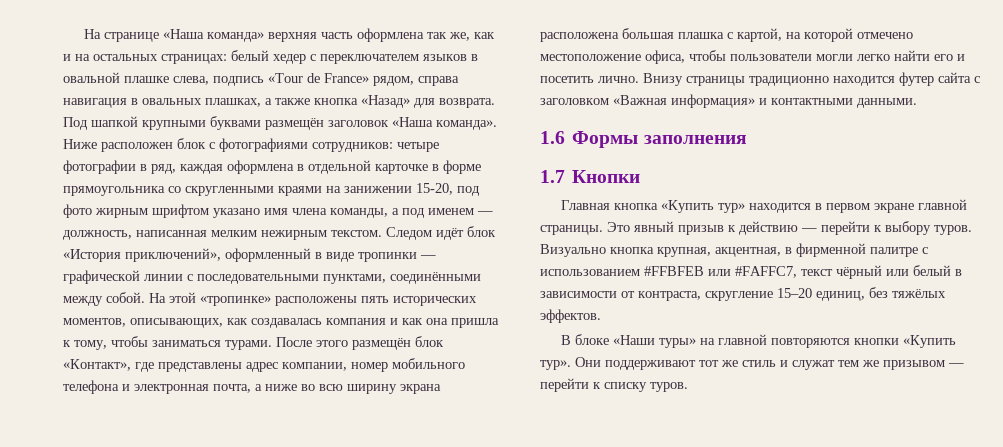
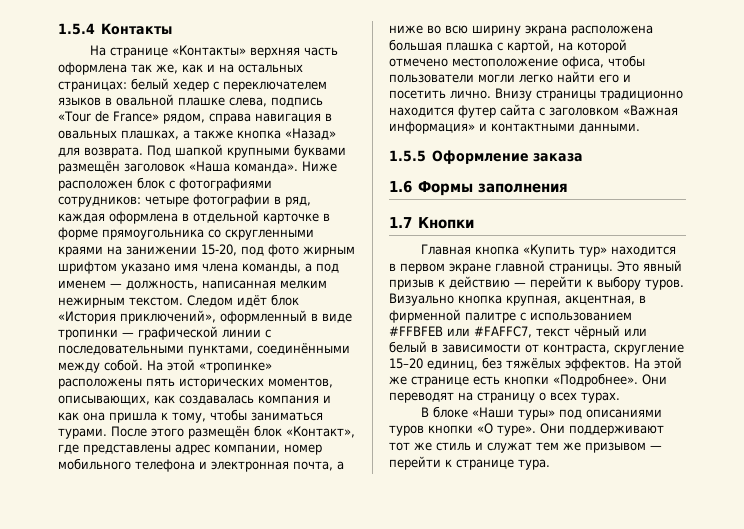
- На странице «Наша команда» верхняя часть оформлена так же, как и на остальных страницах: белый хедер с переключателем языков в овальной плашке слева, подпись «Tour de France» рядом, справа навигация в овальных плашках, а также кнопка «Назад» для возврата.
+ 1.5.4 Контакты
+ На странице «Контакты» верхняя часть оформлена так же, как и на остальных страницах: белый хедер с переключателем языков в овальной плашке слева, подпись «Tour de France» рядом, справа навигация в овальных плашках, а также кнопка «Назад» для возврата.
+ 1.5.5 Оформление заказа
- Визуально кнопка крупная, акцентная, в фирменной палитре с использованием #FFBFEB или #FAFFC7, текст чёрный или белый в зависимости от контраста, скругление 15–20 единиц, без тяжёлых эффектов.
- В блоке «Наши туры» на главной повторяются кнопки «Купить тур».
+ Визуально кнопка крупная, акцентная, в фирменной палитре с использованием #FFBFEB или #FAFFC7, текст чёрный или белый в зависимости от контраста, скругление 15–20 единиц, без тяжёлых эффектов. На этой же странице есть кнопки «Подробнее». Они переводят на страницу о всех турах.
+ В блоке «Наши туры» под описаниями туров кнопки «О туре».
- Они поддерживают тот же стиль и служат тем же призывом — перейти к списку туров.
+ Они поддерживают тот же стиль и служат тем же призывом — перейти к странице тура.

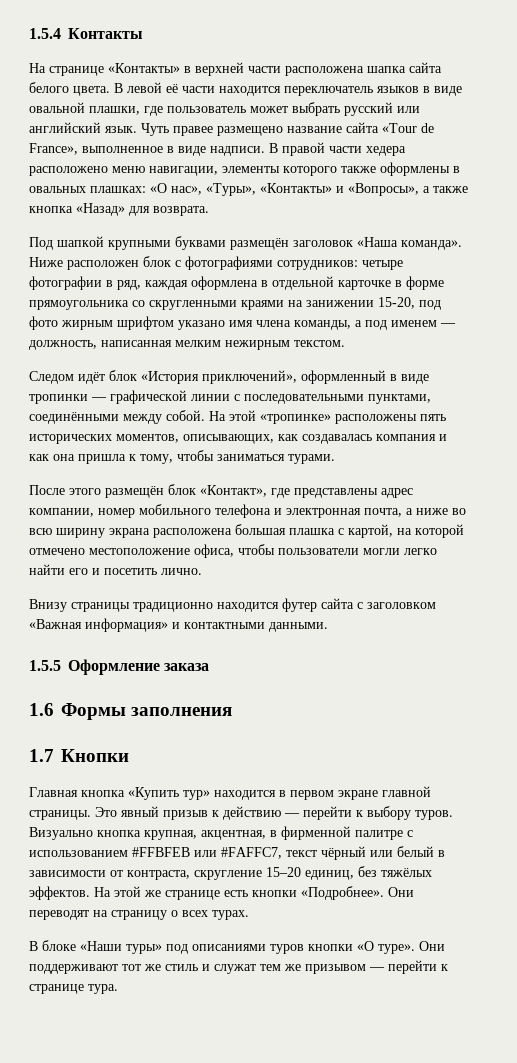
- На странице «Контакты» верхняя часть оформлена так же, как и на остальных страницах: белый хедер с переключателем языков в овальной плашке слева, подпись «Tour de France» рядом, справа навигация в овальных плашках, а также кнопка «Назад» для возврата. Под шапкой крупными буквами размещён заголовок «Наша команда».
+ На странице «Контакты» в верхней части расположена шапка сайта белого цвета. В левой её части находится переключатель языков в виде овальной плашки, где пользователь может выбрать русский или английский язык. Чуть правее размещено название сайта «Tour de France», выполненное в виде надписи. В правой части хедера расположено меню навигации, элементы которого также оформлены в овальных плашках: «О нас», «Туры», «Контакты» и «Вопросы», а также кнопка «Назад» для возврата.
+ Под шапкой крупными буквами размещён заголовок «Наша команда».
- Ниже расположен блок с фотографиями сотрудников: четыре фотографии в ряд, каждая оформлена в отдельной карточке в форме прямоугольника со скругленными краями на занижении 15-20, под фото жирным шрифтом указано имя члена команды, а под именем — должность, написанная мелким нежирным текстом. Следом идёт блок «История приключений», оформленный в виде тропинки — графической линии с последовательными пунктами, соединёнными между собой.
+ Ниже расположен блок с фотографиями сотрудников: четыре фотографии в ряд, каждая оформлена в отдельной карточке в форме прямоугольника со скругленными краями на занижении 15-20, под фото жирным шрифтом указано имя члена команды, а под именем — должность, написанная мелким нежирным текстом.
+ Следом идёт блок «История приключений», оформленный в виде тропинки — графической линии с последовательными пунктами, соединёнными между собой.
- На этой «тропинке» расположены пять исторических моментов, описывающих, как создавалась компания и как она пришла к тому, чтобы заниматься турами. После этого размещён блок «Контакт», где представлены адрес компании, номер мобильного телефона и электронная почта, а ниже во всю ширину экрана расположена большая плашка с картой, на которой отмечено местоположение офиса, чтобы пользователи могли легко найти его и посетить лично. Внизу страницы традиционно находится футер сайта с заголовком «Важная информация» и контактными данными.
+ На этой «тропинке» расположены пять исторических моментов, описывающих, как создавалась компания и как она пришла к тому, чтобы заниматься турами.
+ После этого размещён блок «Контакт», где представлены адрес компании, номер мобильного телефона и электронная почта, а ниже во всю ширину экрана расположена большая плашка с картой, на которой отмечено местоположение офиса, чтобы пользователи могли легко найти его и посетить лично.
+ Внизу страницы традиционно находится футер сайта с заголовком «Важная информация» и контактными данными.

